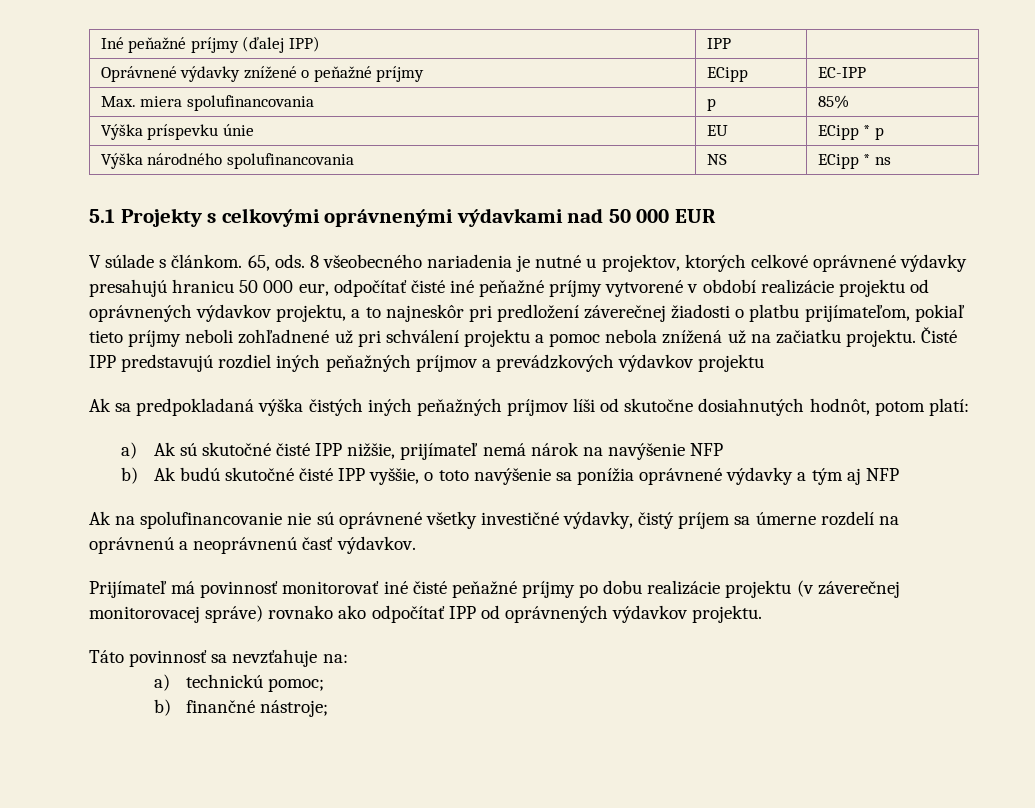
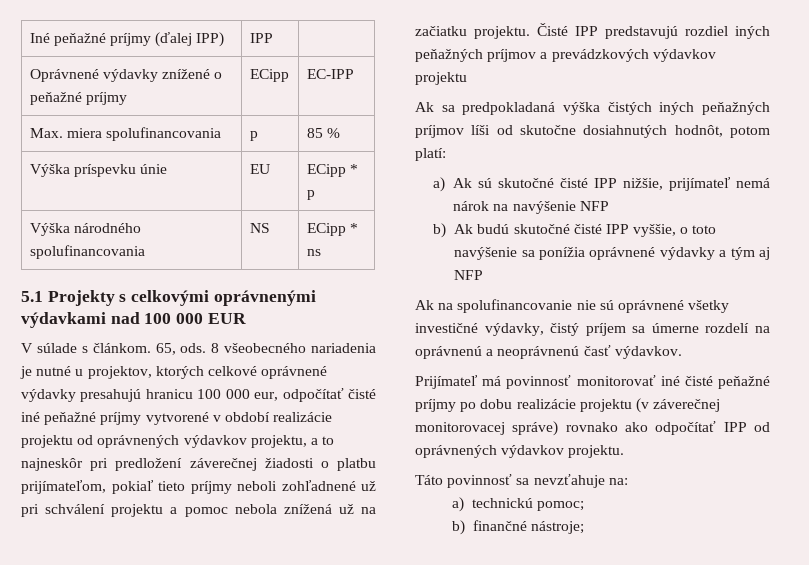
- Max. miera spolufinancovania | p | 85%
+ Max. miera spolufinancovania | p | 85 %
- 5.1 Projekty s celkovými oprávnenými výdavkami nad 50 000 EUR
+ 5.1 Projekty s celkovými oprávnenými výdavkami nad 100 000 EUR
- 8 všeobecného nariadenia je nutné u projektov, ktorých celkové oprávnené výdavky presahujú hranicu 50 000 eur, odpočítať čisté iné peňažné príjmy vytvorené v období realizácie projektu od oprávnených výdavkov projektu, a to najneskôr pri predložení záverečnej žiadosti o platbu prijímateľom, pokiaľ tieto príjmy neboli zohľadnené už pri schválení projektu a pomoc nebola znížená už na začiatku projektu.
+ 8 všeobecného nariadenia je nutné u projektov, ktorých celkové oprávnené výdavky presahujú hranicu 100 000 eur, odpočítať čisté iné peňažné príjmy vytvorené v období realizácie projektu od oprávnených výdavkov projektu, a to najneskôr pri predložení záverečnej žiadosti o platbu prijímateľom, pokiaľ tieto príjmy neboli zohľadnené už pri schválení projektu a pomoc nebola znížená už na začiatku projektu.

